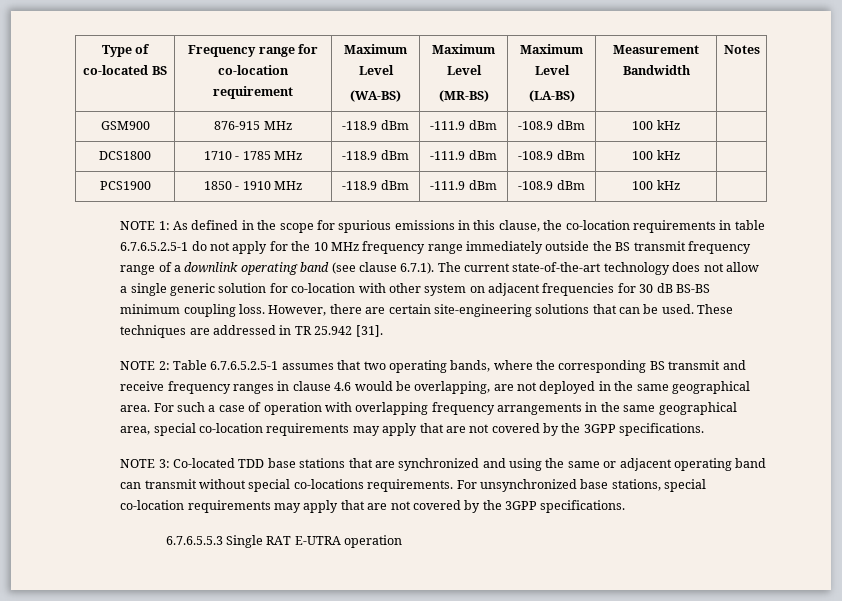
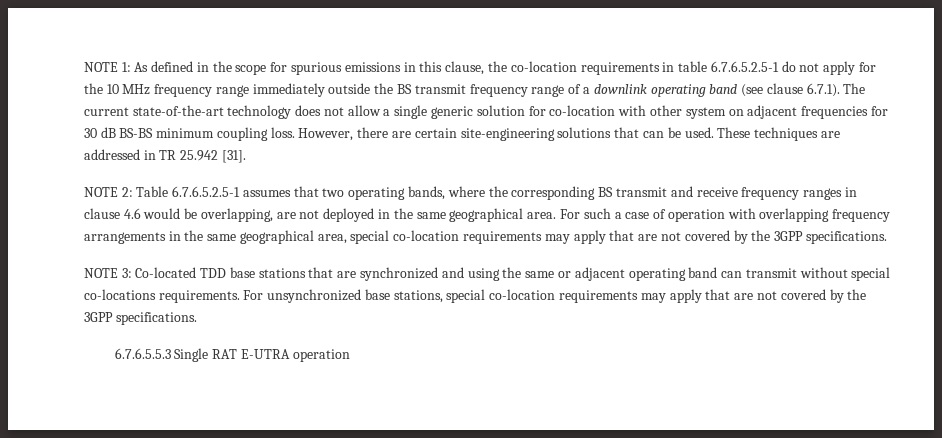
- Type of co-located BS | Frequency range for co-location requirement | Maximum Level
- (WA-BS) | Maximum Level
- (MR-BS) | Maximum Level
- (LA-BS) | Measurement Bandwidth | Notes
- GSM900 | 876-915 MHz | -118.9 dBm | -111.9 dBm | -108.9 dBm | 100 kHz |
- DCS1800 | 1710 - 1785 MHz | -118.9 dBm | -111.9 dBm | -108.9 dBm | 100 kHz |
- PCS1900 | 1850 - 1910 MHz | -118.9 dBm | -111.9 dBm | -108.9 dBm | 100 kHz |

